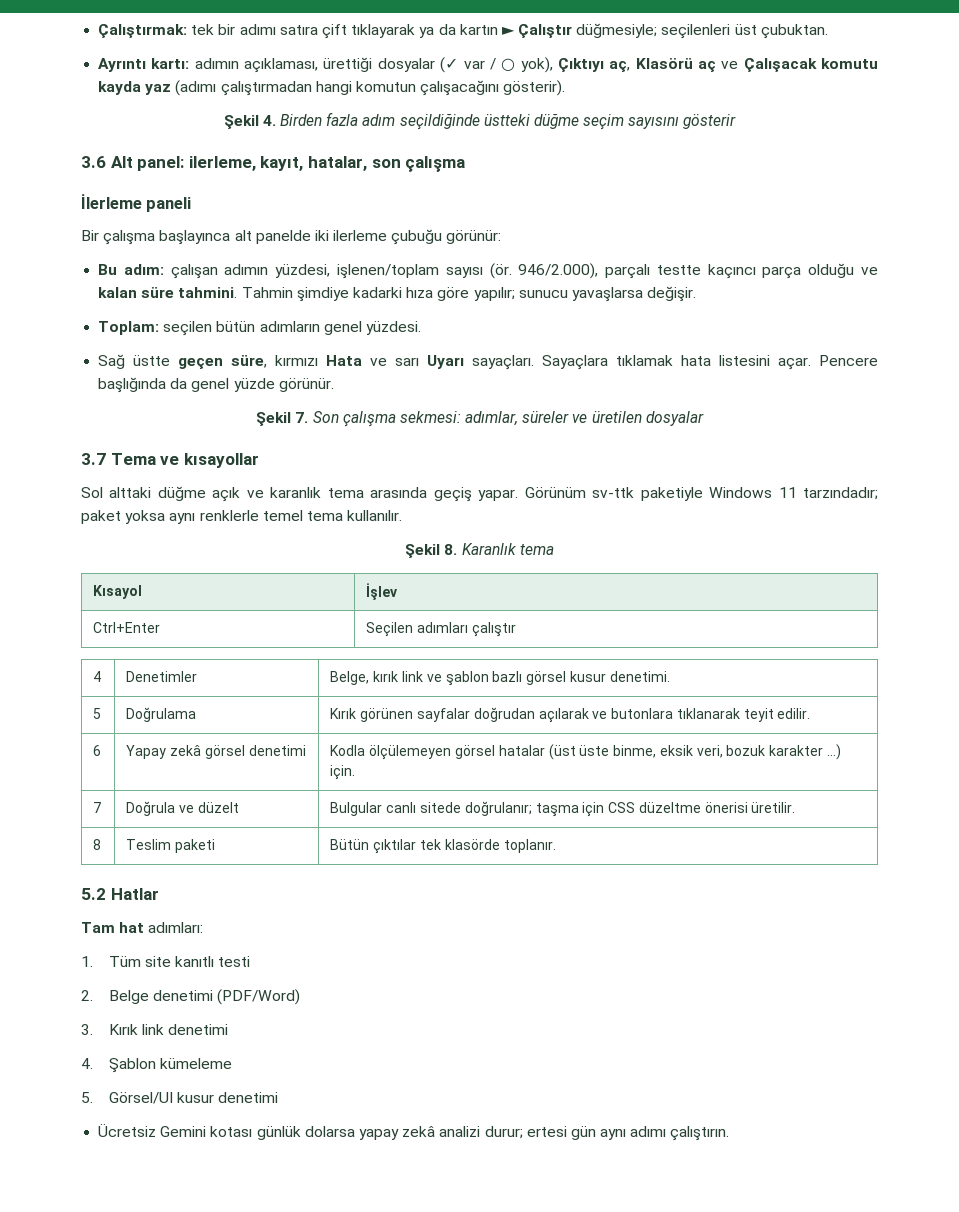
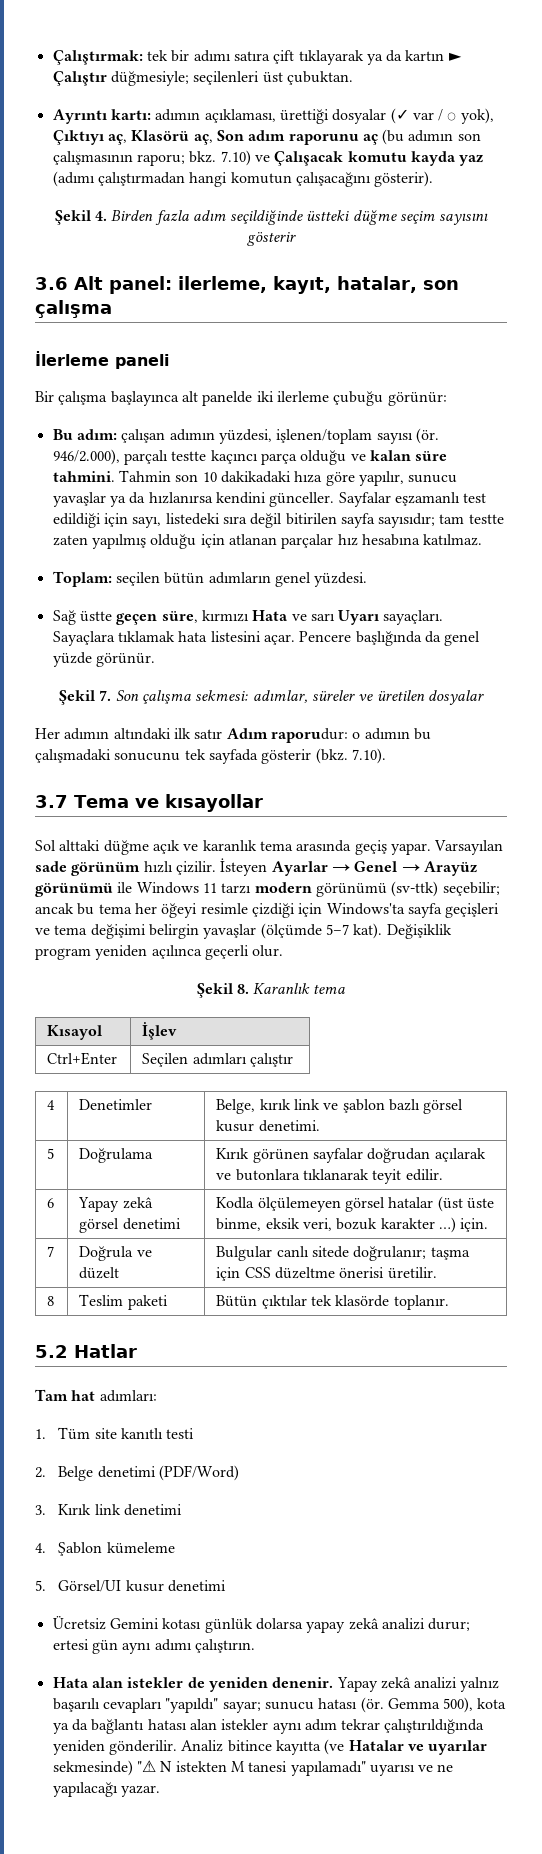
- Ayrıntı kartı: adımın açıklaması, ürettiği dosyalar (✓ var / ○ yok), Çıktıyı aç, Klasörü aç ve Çalışacak komutu kayda yaz (adımı çalıştırmadan hangi komutun çalışacağını gösterir).
+ Ayrıntı kartı: adımın açıklaması, ürettiği dosyalar (✓ var / ○ yok), Çıktıyı aç, Klasörü aç, Son adım raporunu aç (bu adımın son çalışmasının raporu; bkz. 7.10) ve Çalışacak komutu kayda yaz (adımı çalıştırmadan hangi komutun çalışacağını gösterir).
- Tahmin şimdiye kadarki hıza göre yapılır; sunucu yavaşlarsa değişir.
+ Tahmin son 10 dakikadaki hıza göre yapılır, sunucu yavaşlar ya da hızlanırsa kendini günceller. Sayfalar eşzamanlı test edildiği için sayı, listedeki sıra değil bitirilen sayfa sayısıdır; tam testte zaten yapılmış olduğu için atlanan parçalar hız hesabına katılmaz.
+ Her adımın altındaki ilk satır Adım raporudur: o adımın bu çalışmadaki sonucunu tek sayfada gösterir (bkz. 7.10).
- Görünüm sv-ttk paketiyle Windows 11 tarzındadır; paket yoksa aynı renklerle temel tema kullanılır.
+ Varsayılan sade görünüm hızlı çizilir. İsteyen Ayarlar → Genel → Arayüz görünümü ile Windows 11 tarzı modern görünümü (sv-ttk) seçebilir; ancak bu tema her öğeyi resimle çizdiği için Windows'ta sayfa geçişleri ve tema değişimi belirgin yavaşlar (ölçümde 5–7 kat). Değişiklik program yeniden açılınca geçerli olur.
+ Hata alan istekler de yeniden denenir. Yapay zekâ analizi yalnız başarılı cevapları "yapıldı" sayar; sunucu hatası (ör. Gemma 500), kota ya da bağlantı hatası alan istekler aynı adım tekrar çalıştırıldığında yeniden gönderilir. Analiz bitince kayıtta (ve Hatalar ve uyarılar sekmesinde) "⚠ N istekten M tanesi yapılamadı" uyarısı ve ne yapılacağı yazar.

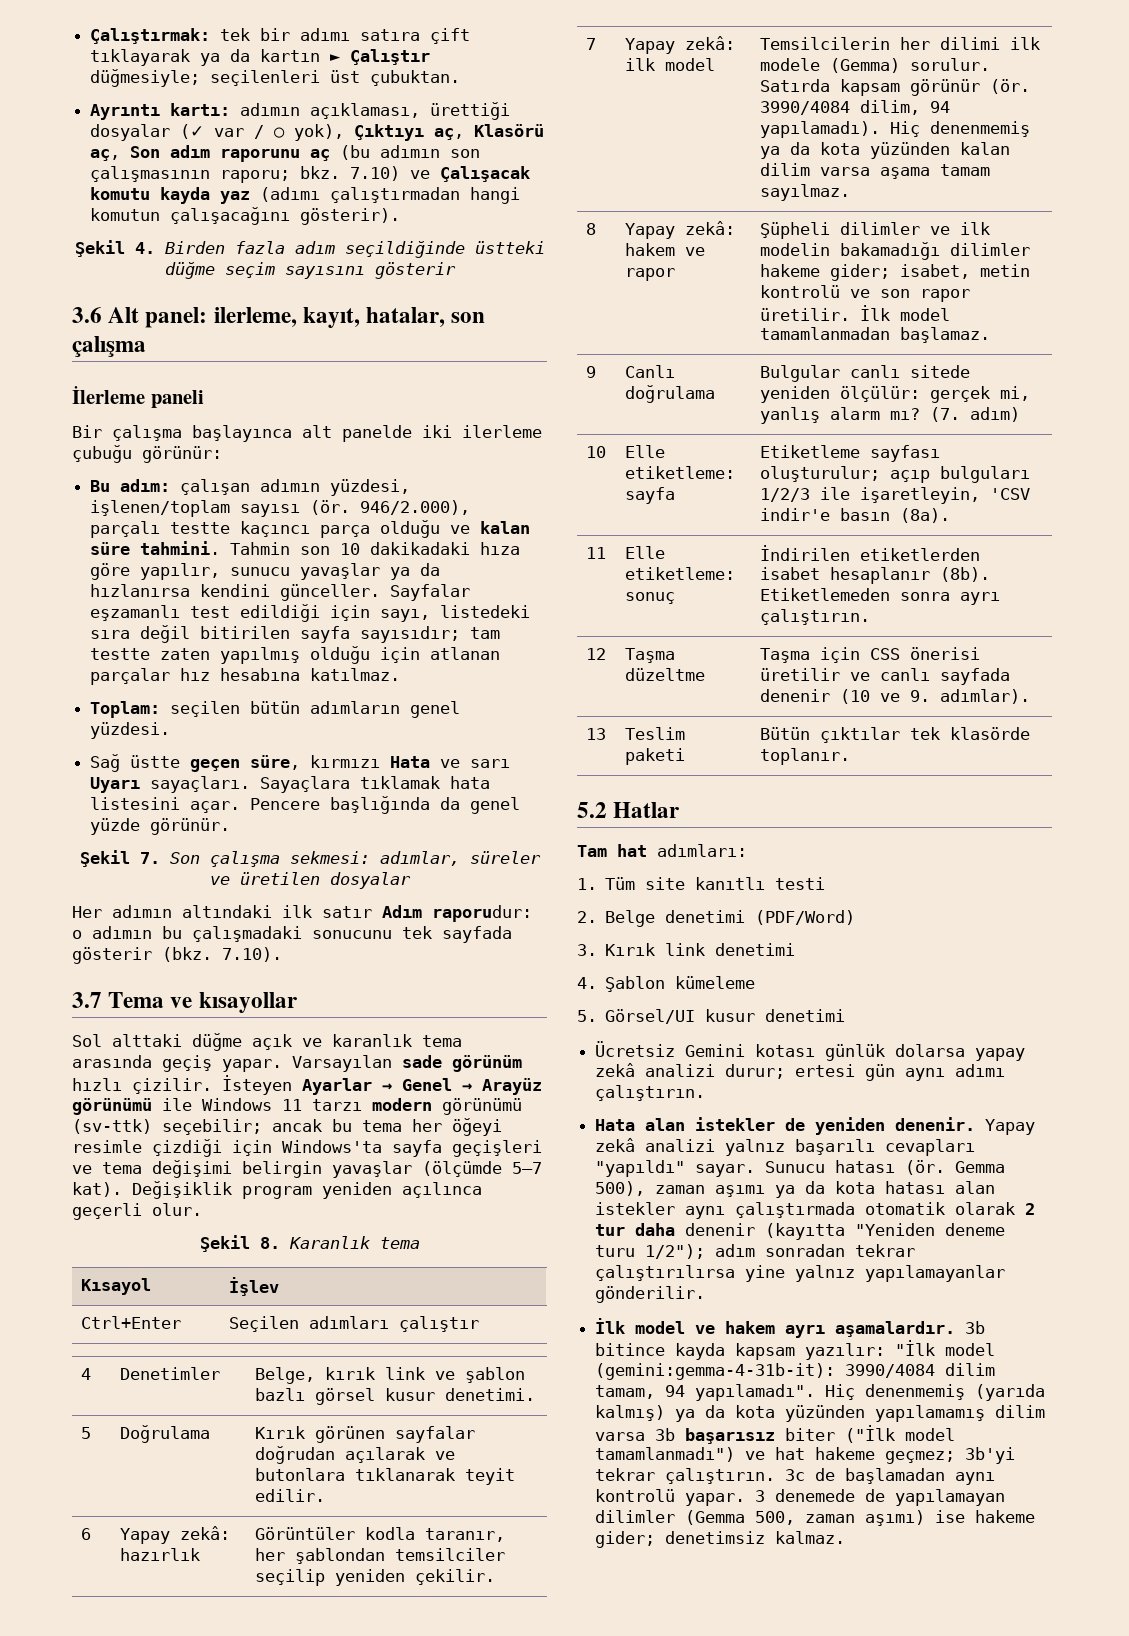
- 6 | Yapay zekâ görsel denetimi | Kodla ölçülemeyen görsel hatalar (üst üste binme, eksik veri, bozuk karakter …) için.
- 7 | Doğrula ve düzelt | Bulgular canlı sitede doğrulanır; taşma için CSS düzeltme önerisi üretilir.
- 8 | Teslim paketi | Bütün çıktılar tek klasörde toplanır.
+ 6 | Yapay zekâ: hazırlık | Görüntüler kodla taranır, her şablondan temsilciler seçilip yeniden çekilir.
+ 7 | Yapay zekâ: ilk model | Temsilcilerin her dilimi ilk modele (Gemma) sorulur. Satırda kapsam görünür (ör. 3990/4084 dilim, 94 yapılamadı). Hiç denenmemiş ya da kota yüzünden kalan dilim varsa aşama tamam sayılmaz.
+ 8 | Yapay zekâ: hakem ve rapor | Şüpheli dilimler ve ilk modelin bakamadığı dilimler hakeme gider; isabet, metin kontrolü ve son rapor üretilir. İlk model tamamlanmadan başlamaz.
+ 9 | Canlı doğrulama | Bulgular canlı sitede yeniden ölçülür: gerçek mi, yanlış alarm mı? (7. adım)
+ 10 | Elle etiketleme: sayfa | Etiketleme sayfası oluşturulur; açıp bulguları 1/2/3 ile işaretleyin, 'CSV indir'e basın (8a).
+ 11 | Elle etiketleme: sonuç | İndirilen etiketlerden isabet hesaplanır (8b). Etiketlemeden sonra ayrı çalıştırın.
+ 12 | Taşma düzeltme | Taşma için CSS önerisi üretilir ve canlı sayfada denenir (10 ve 9. adımlar).
+ 13 | Teslim paketi | Bütün çıktılar tek klasörde toplanır.
- Yapay zekâ analizi yalnız başarılı cevapları "yapıldı" sayar; sunucu hatası (ör.
+ Yapay zekâ analizi yalnız başarılı cevapları "yapıldı" sayar. Sunucu hatası (ör.
- Gemma 500), kota ya da bağlantı hatası alan istekler aynı adım tekrar çalıştırıldığında yeniden gönderilir. Analiz bitince kayıtta (ve Hatalar ve uyarılar sekmesinde) "⚠ N istekten M tanesi yapılamadı" uyarısı ve ne yapılacağı yazar.
+ Gemma 500), zaman aşımı ya da kota hatası alan istekler aynı çalıştırmada otomatik olarak 2 tur daha denenir (kayıtta "Yeniden deneme turu 1/2"); adım sonradan tekrar çalıştırılırsa yine yalnız yapılamayanlar gönderilir.
+ İlk model ve hakem ayrı aşamalardır. 3b bitince kayda kapsam yazılır: "İlk model (gemini:gemma-4-31b-it): 3990/4084 dilim tamam, 94 yapılamadı". Hiç denenmemiş (yarıda kalmış) ya da kota yüzünden yapılamamış dilim varsa 3b başarısız biter ("İlk model tamamlanmadı") ve hat hakeme geçmez; 3b'yi tekrar çalıştırın. 3c de başlamadan aynı kontrolü yapar. 3 denemede de yapılamayan dilimler (Gemma 500, zaman aşımı) ise hakeme gider; denetimsiz kalmaz.

